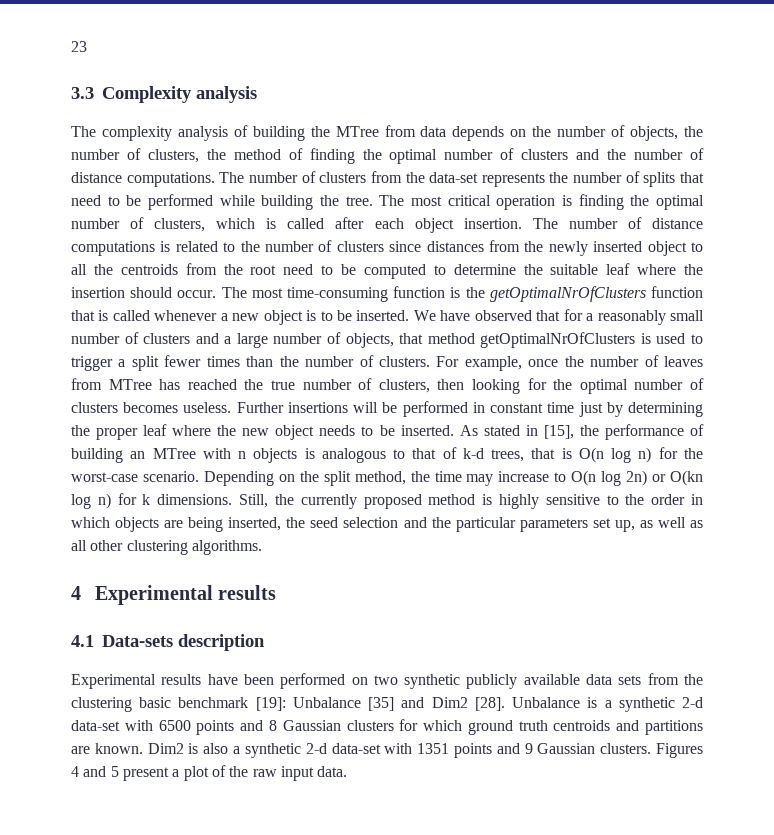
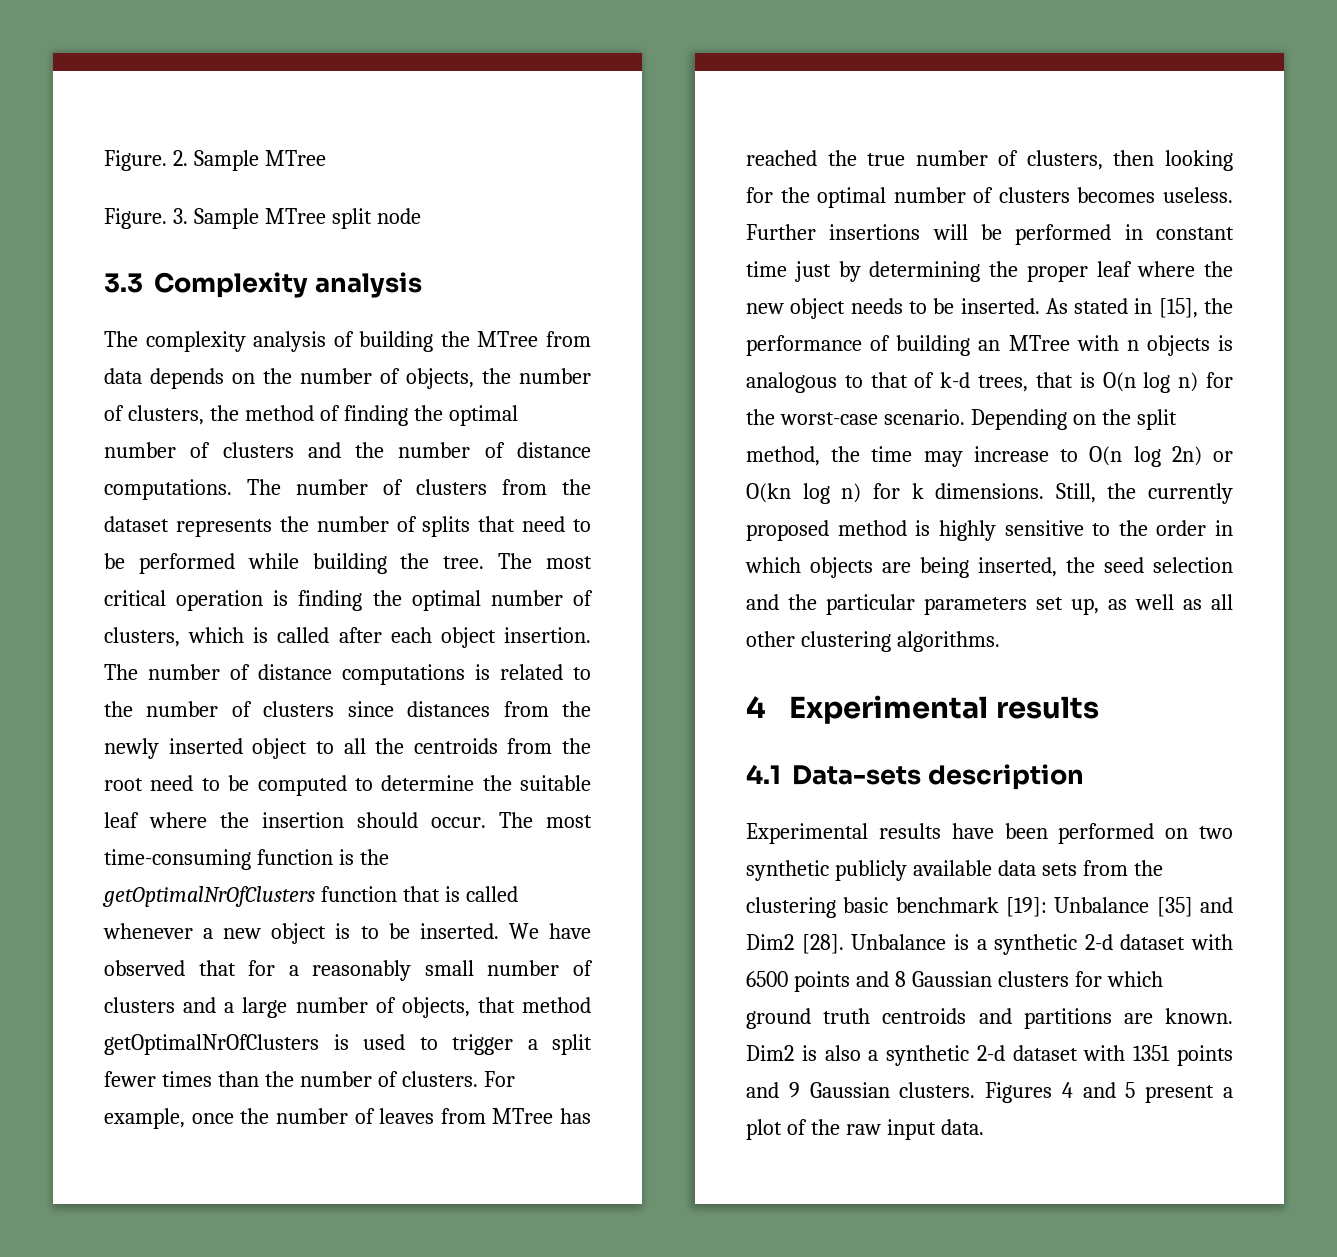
- 23
+ Figure. 2. Sample MTree
+ Figure. 3. Sample MTree split node
- The number of clusters from the data-set represents the number of splits that need to be performed while building the tree.
+ The number of clusters from the dataset represents the number of splits that need to be performed while building the tree.
- Unbalance is a synthetic 2-d data-set with 6500 points and 8 Gaussian clusters for which ground truth centroids and partitions are known.
+ Unbalance is a synthetic 2-d dataset with 6500 points and 8 Gaussian clusters for which ground truth centroids and partitions are known.
- Dim2 is also a synthetic 2-d data-set with 1351 points and 9 Gaussian clusters.
+ Dim2 is also a synthetic 2-d dataset with 1351 points and 9 Gaussian clusters.

